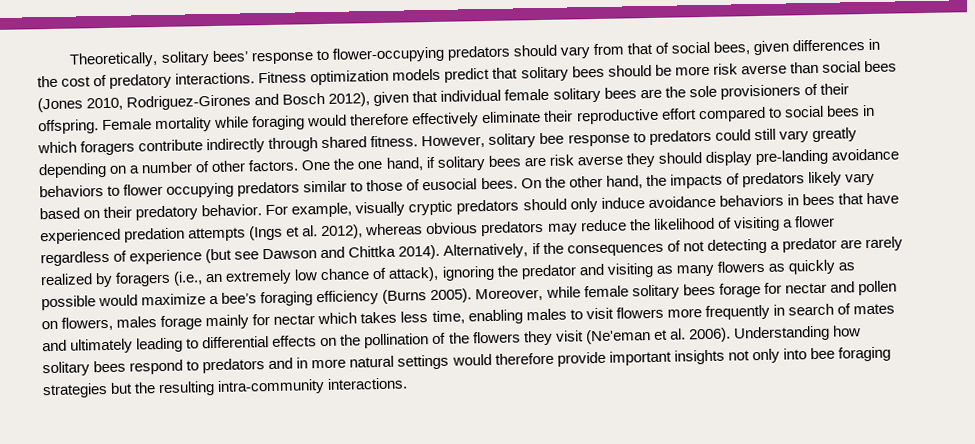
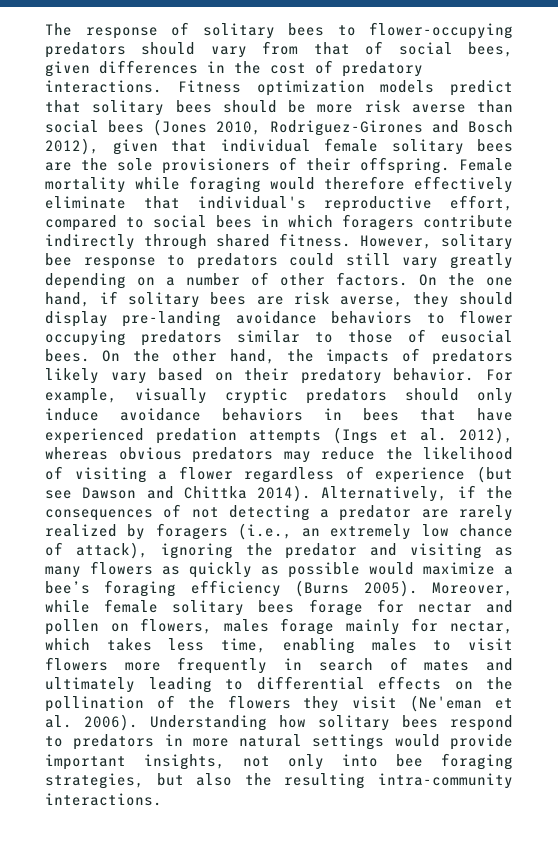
- Theoretically, solitary bees’ response to flower-occupying predators should vary from that of social bees, given differences in the cost of predatory interactions.
+ The response of solitary bees to flower-occupying predators should vary from that of social bees, given differences in the cost of predatory interactions.
- Female mortality while foraging would therefore effectively eliminate their reproductive effort compared to social bees in which foragers contribute indirectly through shared fitness.
+ Female mortality while foraging would therefore effectively eliminate that individual's reproductive effort, compared to social bees in which foragers contribute indirectly through shared fitness.
- One the one hand, if solitary bees are risk averse they should display pre-landing avoidance behaviors to flower occupying predators similar to those of eusocial bees.
+ On the one hand, if solitary bees are risk averse, they should display pre-landing avoidance behaviors to flower occupying predators similar to those of eusocial bees.
- Moreover, while female solitary bees forage for nectar and pollen on flowers, males forage mainly for nectar which takes less time, enabling males to visit flowers more frequently in search of mates and ultimately leading to differential effects on the pollination of the flowers they visit (Ne'eman et al. 2006).
+ Moreover, while female solitary bees forage for nectar and pollen on flowers, males forage mainly for nectar, which takes less time, enabling males to visit flowers more frequently in search of mates and ultimately leading to differential effects on the pollination of the flowers they visit (Ne'eman et al. 2006).
- Understanding how solitary bees respond to predators and in more natural settings would therefore provide important insights not only into bee foraging strategies but the resulting intra-community interactions.
+ Understanding how solitary bees respond to predators in more natural settings would provide important insights, not only into bee foraging strategies, but also the resulting intra-community interactions.

